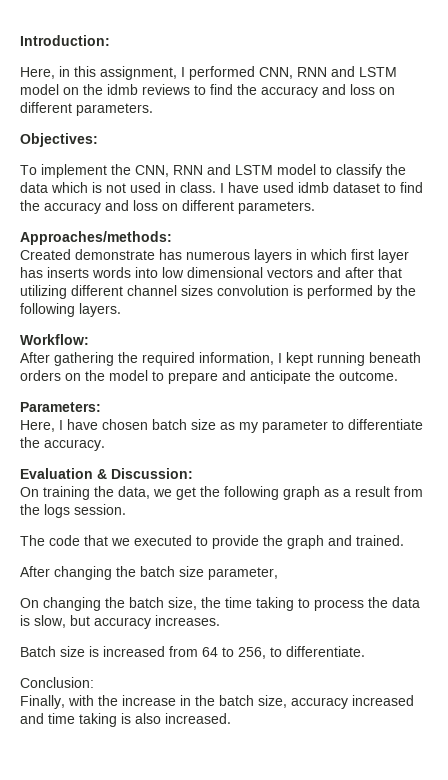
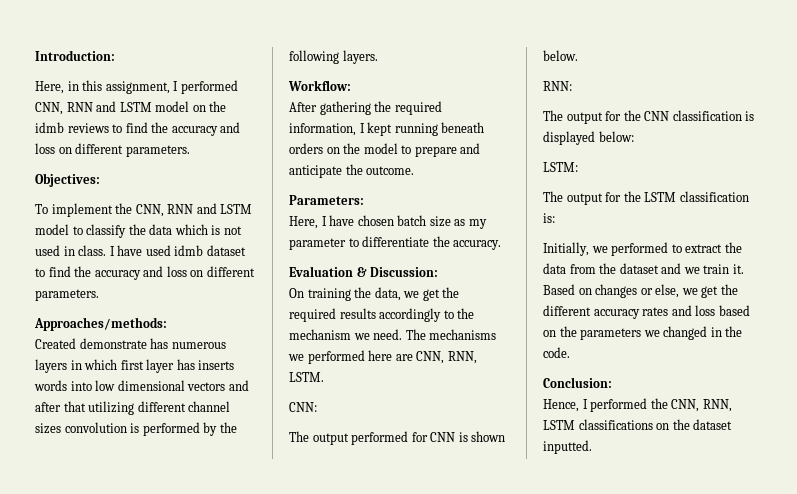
- On training the data, we get the following graph as a result from the logs session.
- The code that we executed to provide the graph and trained.
- After changing the batch size parameter,
- On changing the batch size, the time taking to process the data is slow, but accuracy increases.
- Batch size is increased from 64 to 256, to differentiate.
+ On training the data, we get the required results accordingly to the mechanism we need. The mechanisms we performed here are CNN, RNN, LSTM.
+ CNN:
+ The output performed for CNN is shown below.
+ RNN:
+ The output for the CNN classification is displayed below:
+ LSTM:
+ The output for the LSTM classification is:
+ Initially, we performed to extract the data from the dataset and we train it. Based on changes or else, we get the different accuracy rates and loss based on the parameters we changed in the code.
  Conclusion:
- Finally, with the increase in the batch size, accuracy increased and time taking is also increased.
+ Hence, I performed the CNN, RNN, LSTM classifications on the dataset inputted.

